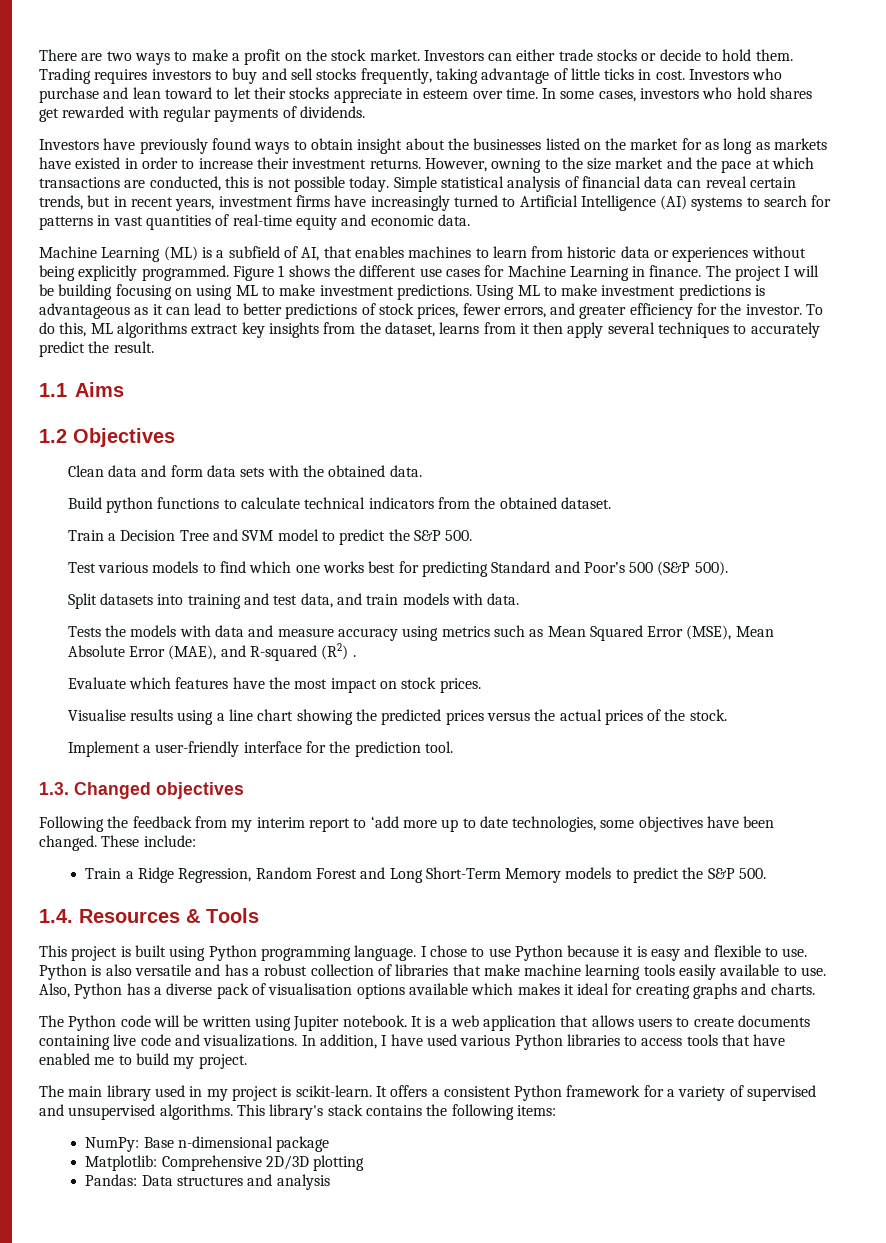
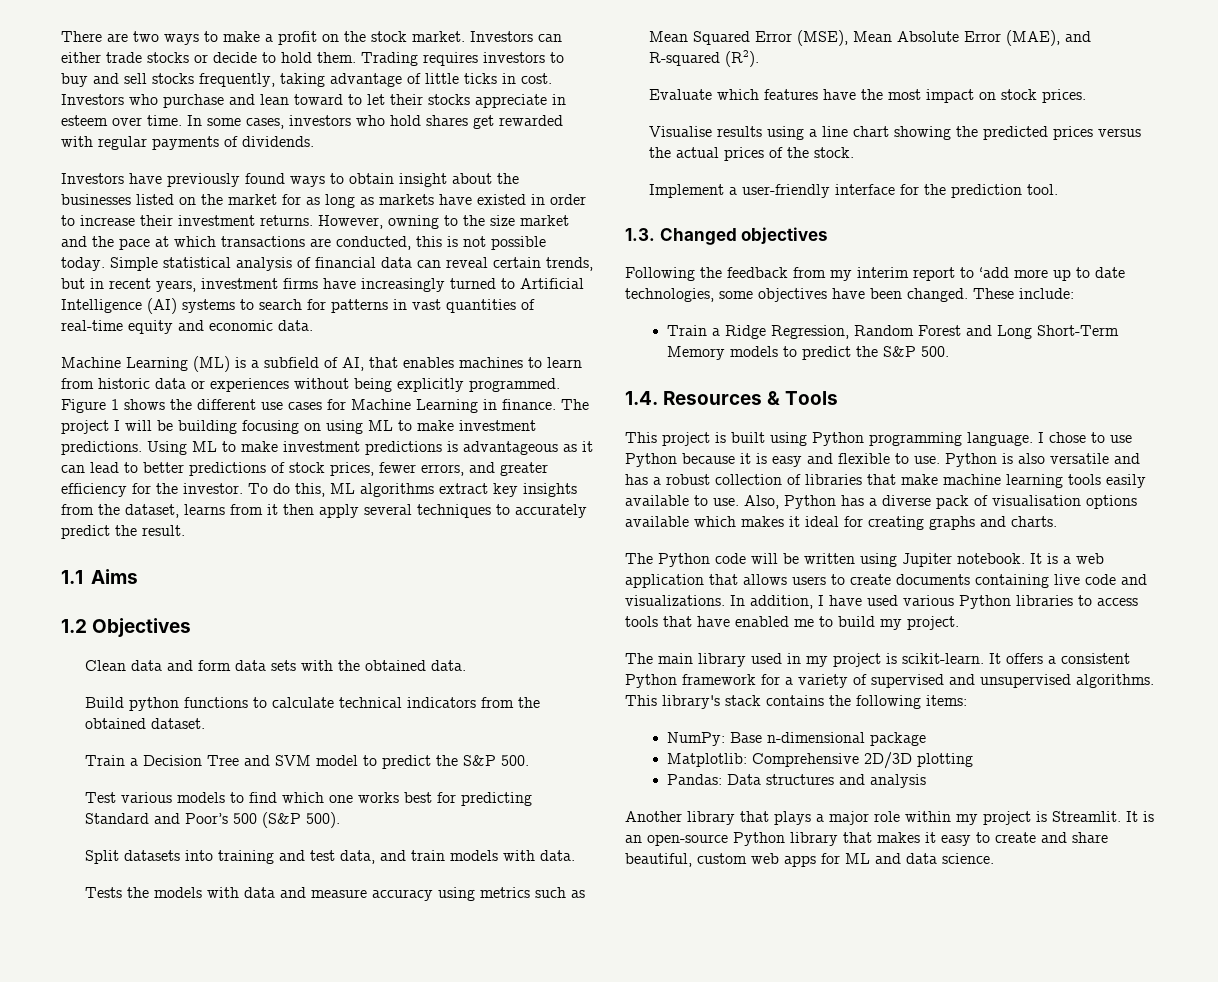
- Tests the models with data and measure accuracy using metrics such as Mean Squared Error (MSE), Mean Absolute Error (MAE), and R-squared (R2) .
+ Tests the models with data and measure accuracy using metrics such as Mean Squared Error (MSE), Mean Absolute Error (MAE), and R-squared (R2).
+ Another library that plays a major role within my project is Streamlit. It is an open-source Python library that makes it easy to create and share beautiful, custom web apps for ML and data science.

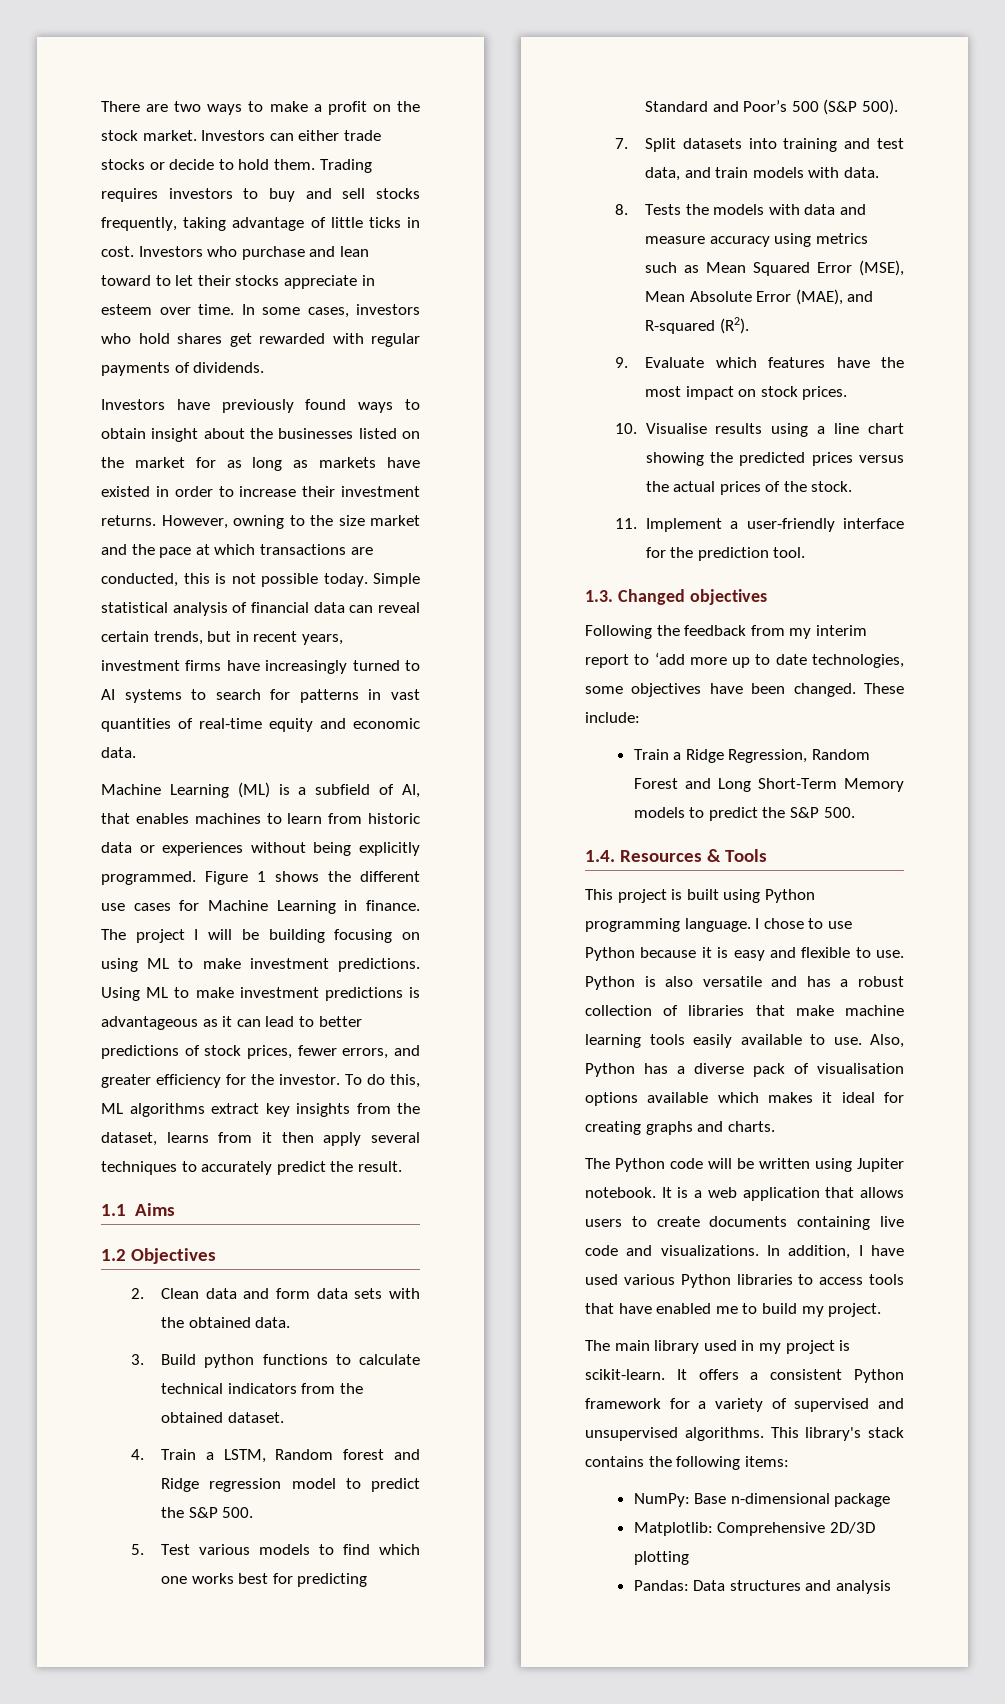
- Simple statistical analysis of financial data can reveal certain trends, but in recent years, investment firms have increasingly turned to Artificial Intelligence (AI) systems to search for patterns in vast quantities of real-time equity and economic data.
+ Simple statistical analysis of financial data can reveal certain trends, but in recent years, investment firms have increasingly turned to AI systems to search for patterns in vast quantities of real-time equity and economic data.
- Clean data and form data sets with the obtained data.
+ 2. Clean data and form data sets with the obtained data.
- Build python functions to calculate technical indicators from the obtained dataset.
+ 3. Build python functions to calculate technical indicators from the obtained dataset.
- Train a Decision Tree and SVM model to predict the S&P 500.
+ 4. Train a LSTM, Random forest and Ridge regression model to predict the S&P 500.
- Test various models to find which one works best for predicting Standard and Poor’s 500 (S&P 500).
+ 5. Test various models to find which one works best for predicting Standard and Poor’s 500 (S&P 500).
- Split datasets into training and test data, and train models with data.
+ 7. Split datasets into training and test data, and train models with data.
- Tests the models with data and measure accuracy using metrics such as Mean Squared Error (MSE), Mean Absolute Error (MAE), and R-squared (R2).
+ 8. Tests the models with data and measure accuracy using metrics such as Mean Squared Error (MSE), Mean Absolute Error (MAE), and R-squared (R2).
- Evaluate which features have the most impact on stock prices.
+ 9. Evaluate which features have the most impact on stock prices.
- Visualise results using a line chart showing the predicted prices versus the actual prices of the stock.
+ 10. Visualise results using a line chart showing the predicted prices versus the actual prices of the stock.
- Implement a user-friendly interface for the prediction tool.
+ 11. Implement a user-friendly interface for the prediction tool.
- Another library that plays a major role within my project is Streamlit. It is an open-source Python library that makes it easy to create and share beautiful, custom web apps for ML and data science.

